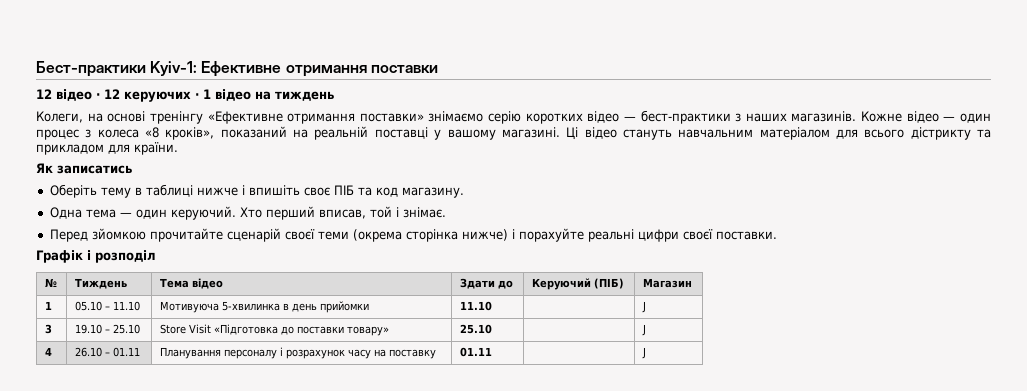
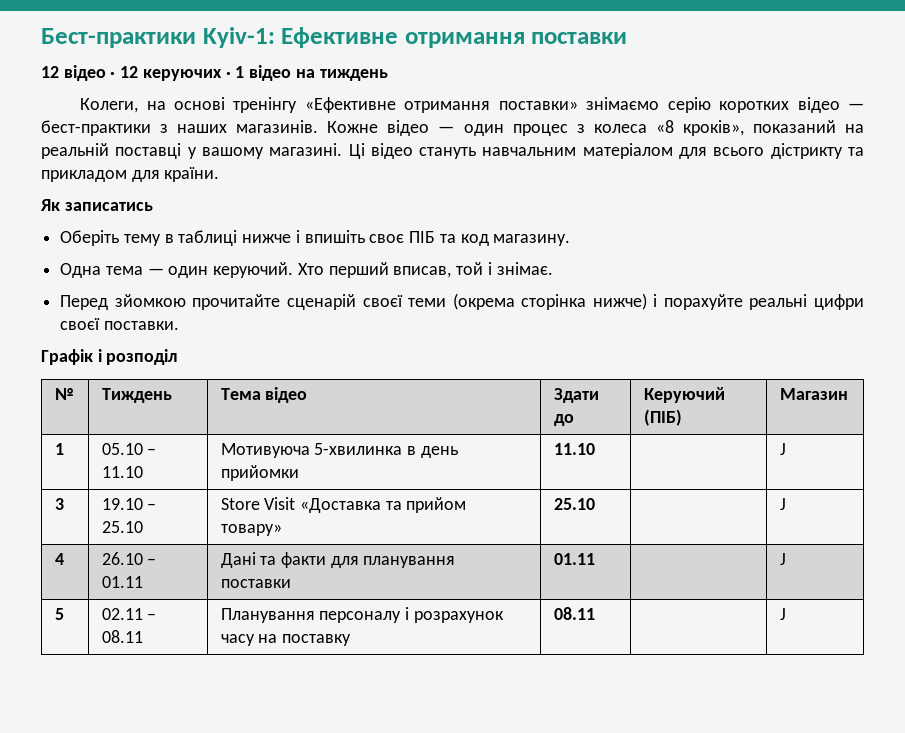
- 3 | 19.10 – 25.10 | Store Visit «Підготовка до поставки товару» | 25.10 | | J
+ 3 | 19.10 – 25.10 | Store Visit «Доставка та прийом товару» | 25.10 | | J
- 4 | 26.10 – 01.11 | Планування персоналу і розрахунок часу на поставку | 01.11 | | J
+ 4 | 26.10 – 01.11 | Дані та факти для планування поставки | 01.11 | | J
+ 5 | 02.11 – 08.11 | Планування персоналу і розрахунок часу на поставку | 08.11 | | J

